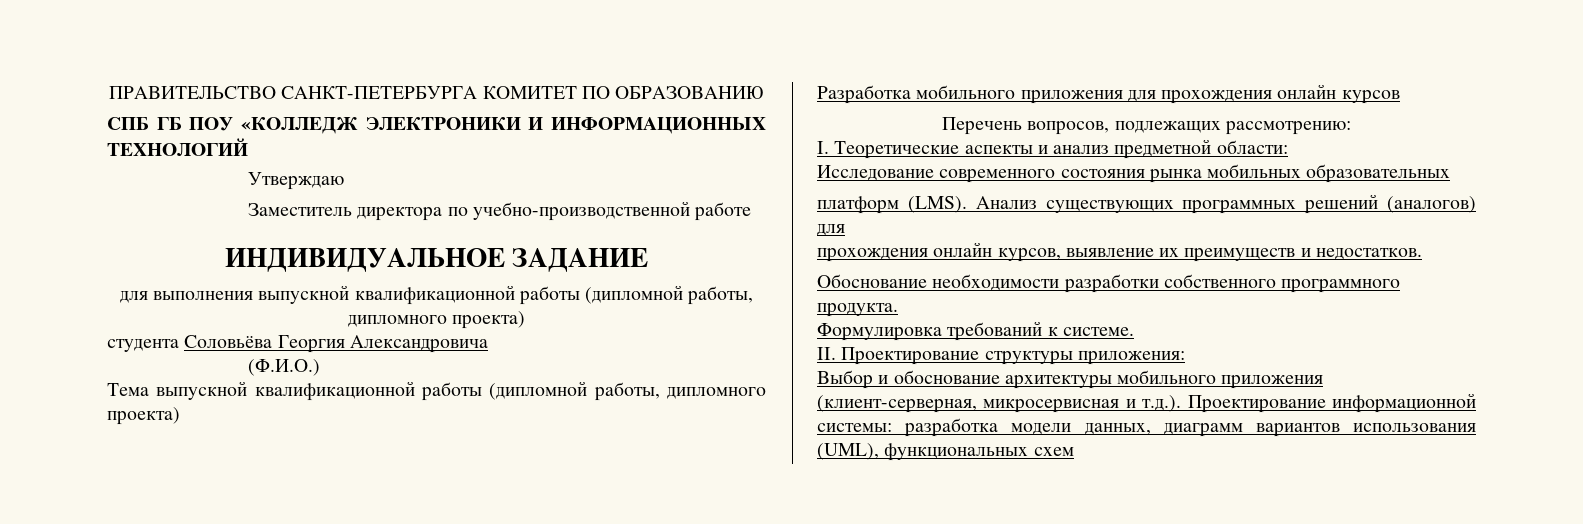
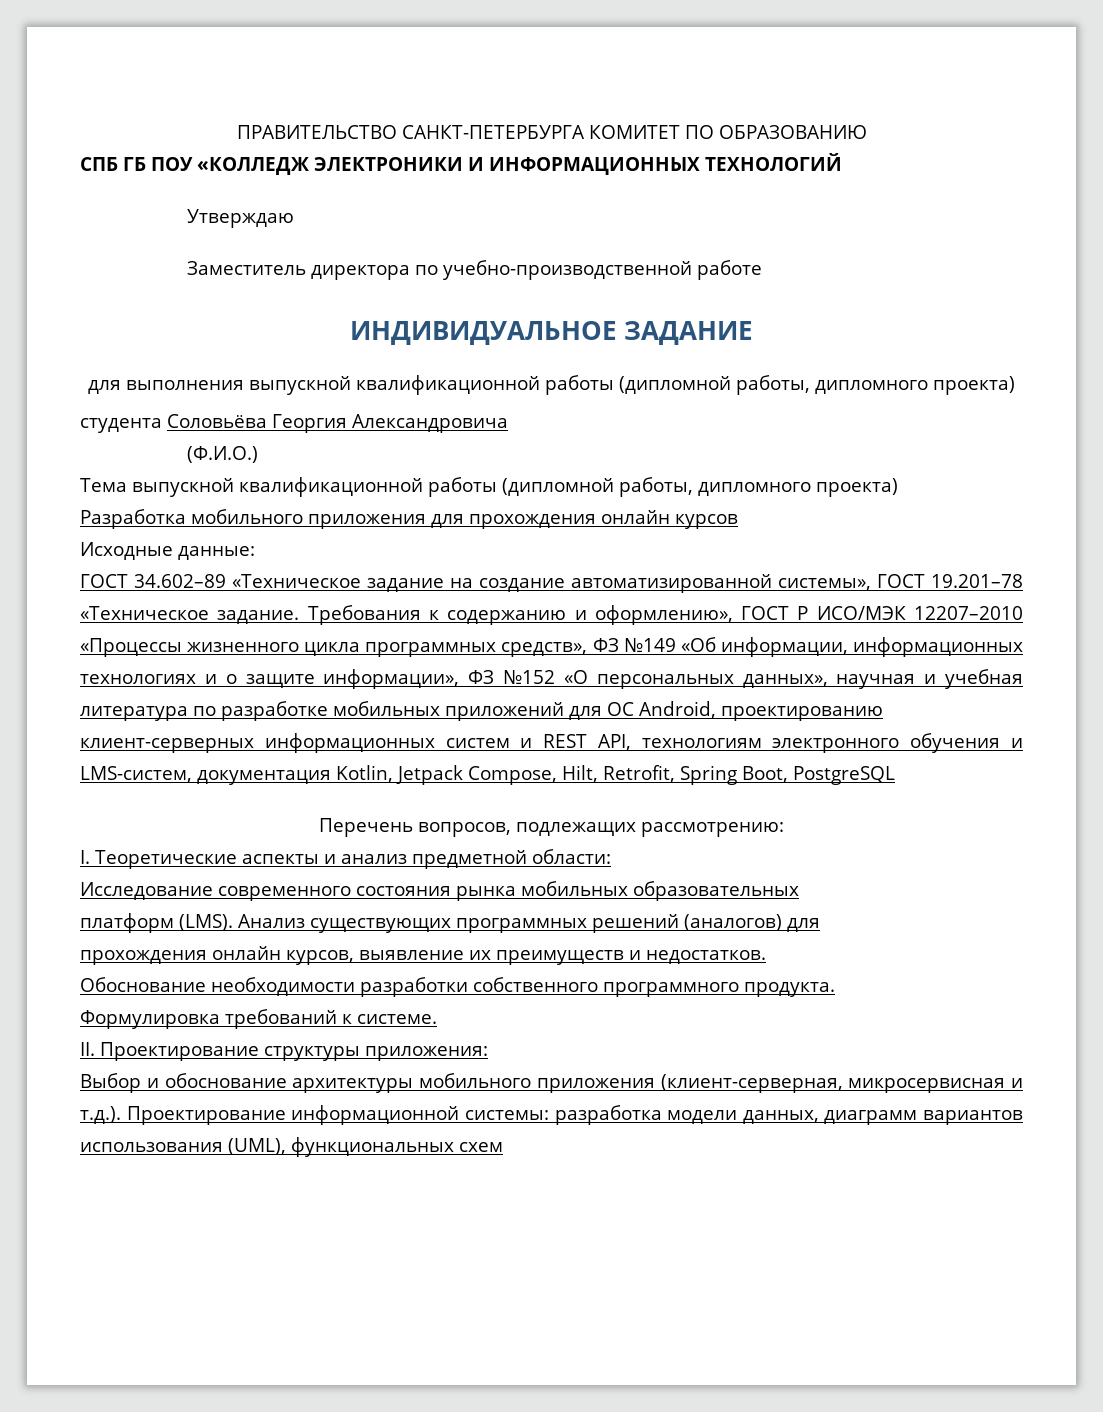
+ Исходные данные:
+ ГОСТ 34.602–89 «Техническое задание на создание автоматизированной системы», ГОСТ 19.201–78 «Техническое задание. Требования к содержанию и оформлению», ГОСТ Р ИСО/МЭК 12207–2010 «Процессы жизненного цикла программных средств», ФЗ №149 «Об информации, информационных технологиях и о защите информации», ФЗ №152 «О персональных данных», научная и учебная литература по разработке мобильных приложений для ОС Android, проектированию клиент-серверных информационных систем и REST API, технологиям электронного обучения и LMS-систем, документация Kotlin, Jetpack Compose, Hilt, Retrofit, Spring Boot, PostgreSQL

